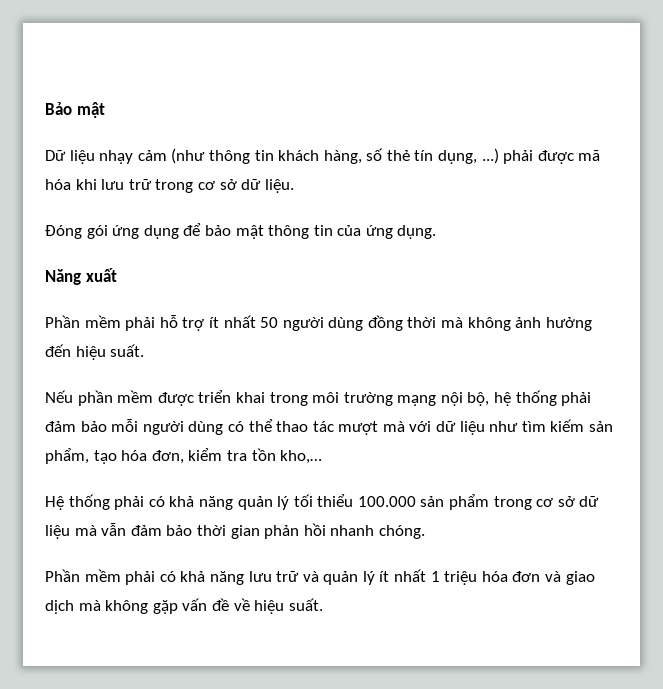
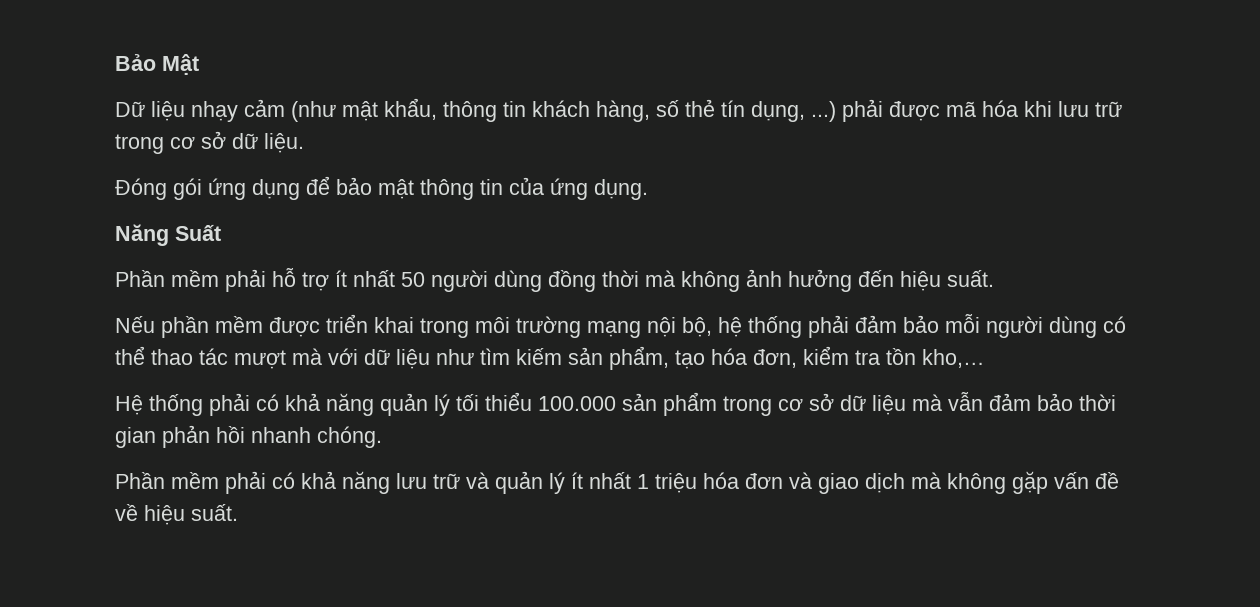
- Bảo mật
+ Bảo Mật
- Dữ liệu nhạy cảm (như thông tin khách hàng, số thẻ tín dụng, ...) phải được mã hóa khi lưu trữ trong cơ sở dữ liệu.
+ Dữ liệu nhạy cảm (như mật khẩu, thông tin khách hàng, số thẻ tín dụng, ...) phải được mã hóa khi lưu trữ trong cơ sở dữ liệu.
- Năng xuất
+ Năng Suất

